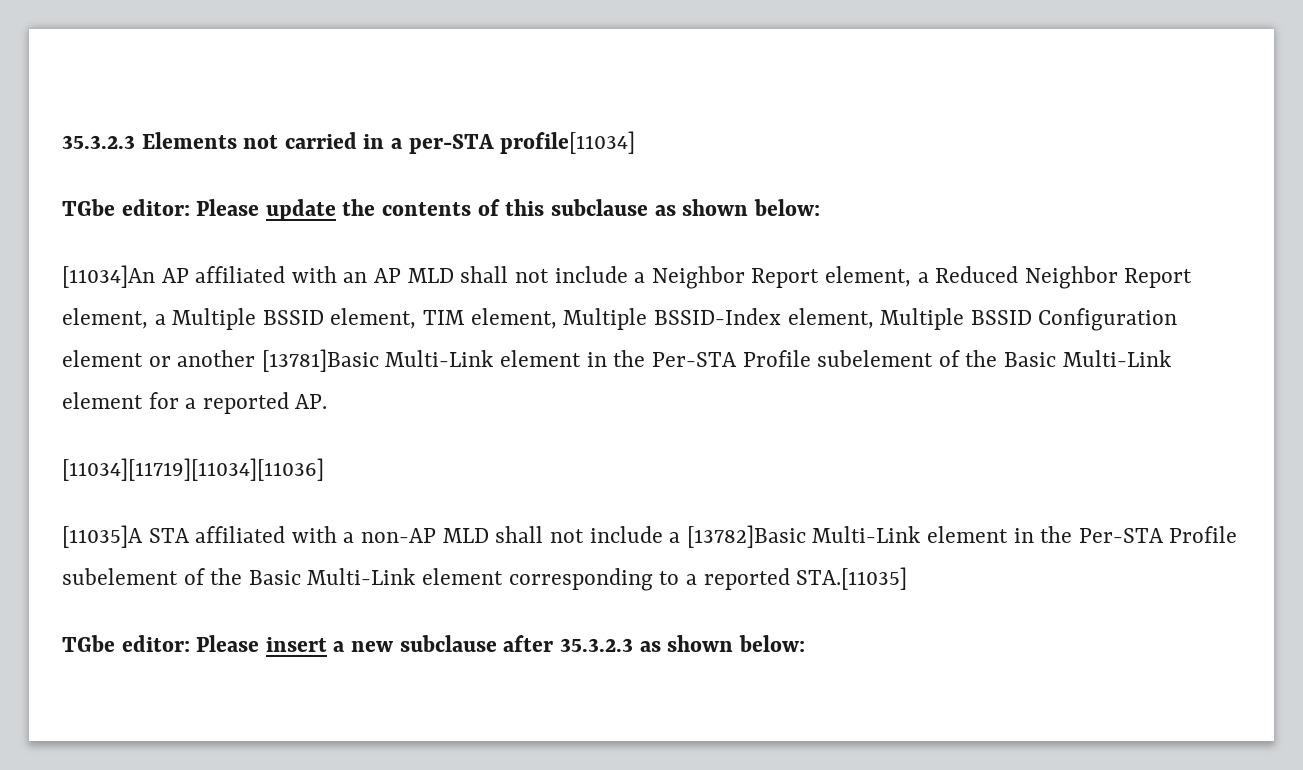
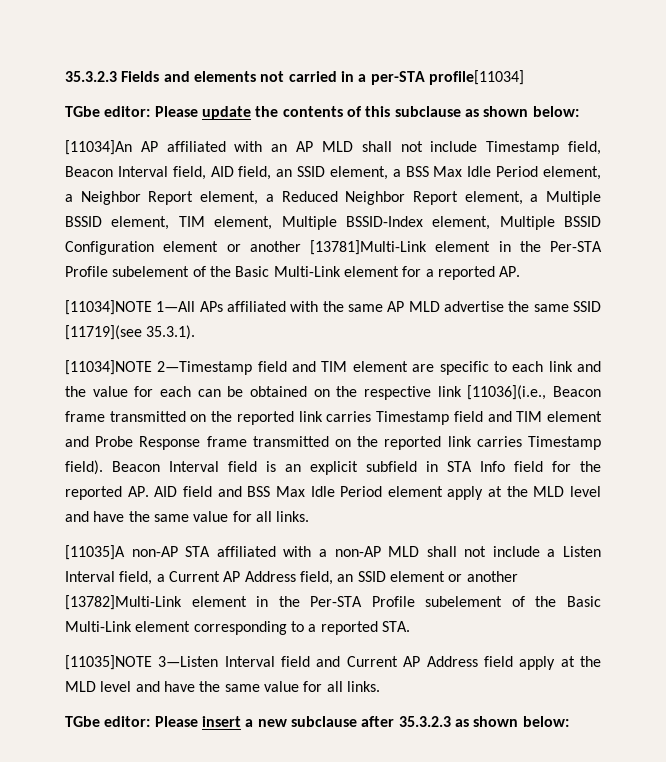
- 35.3.2.3 Elements not carried in a per-STA profile[11034]
+ 35.3.2.3 Fields and elements not carried in a per-STA profile[11034]
- [11034]An AP affiliated with an AP MLD shall not include a Neighbor Report element, a Reduced Neighbor Report element, a Multiple BSSID element, TIM element, Multiple BSSID-Index element, Multiple BSSID Configuration element or another [13781]Basic Multi-Link element in the Per-STA Profile subelement of the Basic Multi-Link element for a reported AP.
+ [11034]An AP affiliated with an AP MLD shall not include Timestamp field, Beacon Interval field, AID field, an SSID element, a BSS Max Idle Period element, a Neighbor Report element, a Reduced Neighbor Report element, a Multiple BSSID element, TIM element, Multiple BSSID-Index element, Multiple BSSID Configuration element or another [13781]Multi-Link element in the Per-STA Profile subelement of the Basic Multi-Link element for a reported AP.
- [11034][11719][11034][11036]
+ [11034]NOTE 1—All APs affiliated with the same AP MLD advertise the same SSID [11719](see 35.3.1).
+ [11034]NOTE 2—Timestamp field and TIM element are specific to each link and the value for each can be obtained on the respective link [11036](i.e., Beacon frame transmitted on the reported link carries Timestamp field and TIM element and Probe Response frame transmitted on the reported link carries Timestamp field). Beacon Interval field is an explicit subfield in STA Info field for the reported AP. AID field and BSS Max Idle Period element apply at the MLD level and have the same value for all links.
- [11035]A STA affiliated with a non-AP MLD shall not include a [13782]Basic Multi-Link element in the Per-STA Profile subelement of the Basic Multi-Link element corresponding to a reported STA.[11035]
+ [11035]A non-AP STA affiliated with a non-AP MLD shall not include a Listen Interval field, a Current AP Address field, an SSID element or another [13782]Multi-Link element in the Per-STA Profile subelement of the Basic Multi-Link element corresponding to a reported STA.
+ [11035]NOTE 3—Listen Interval field and Current AP Address field apply at the MLD level and have the same value for all links.

